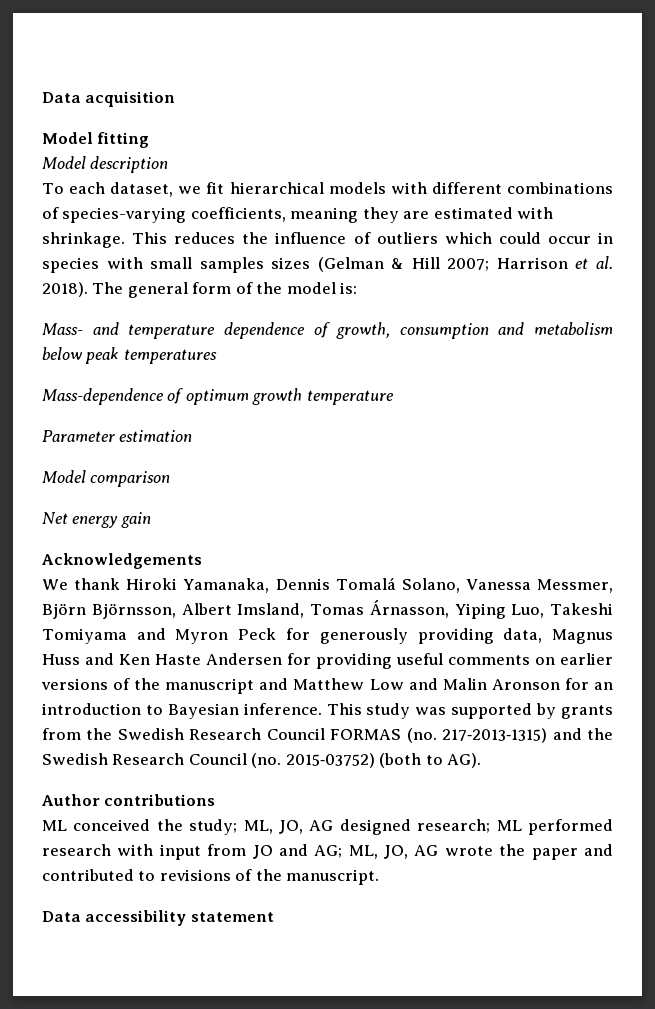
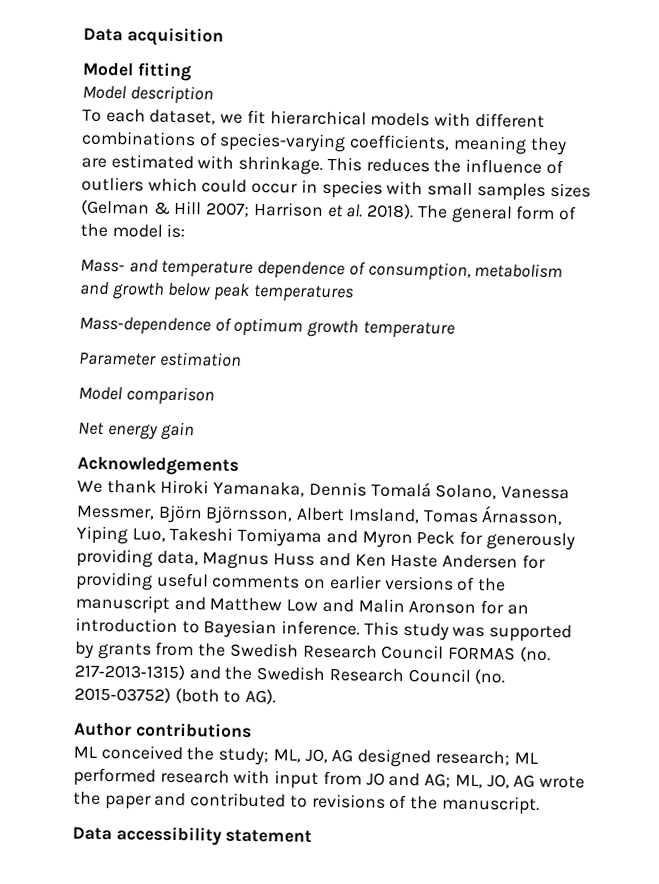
- Mass- and temperature dependence of growth, consumption and metabolism below peak temperatures
+ Mass- and temperature dependence of consumption, metabolism and growth below peak temperatures

